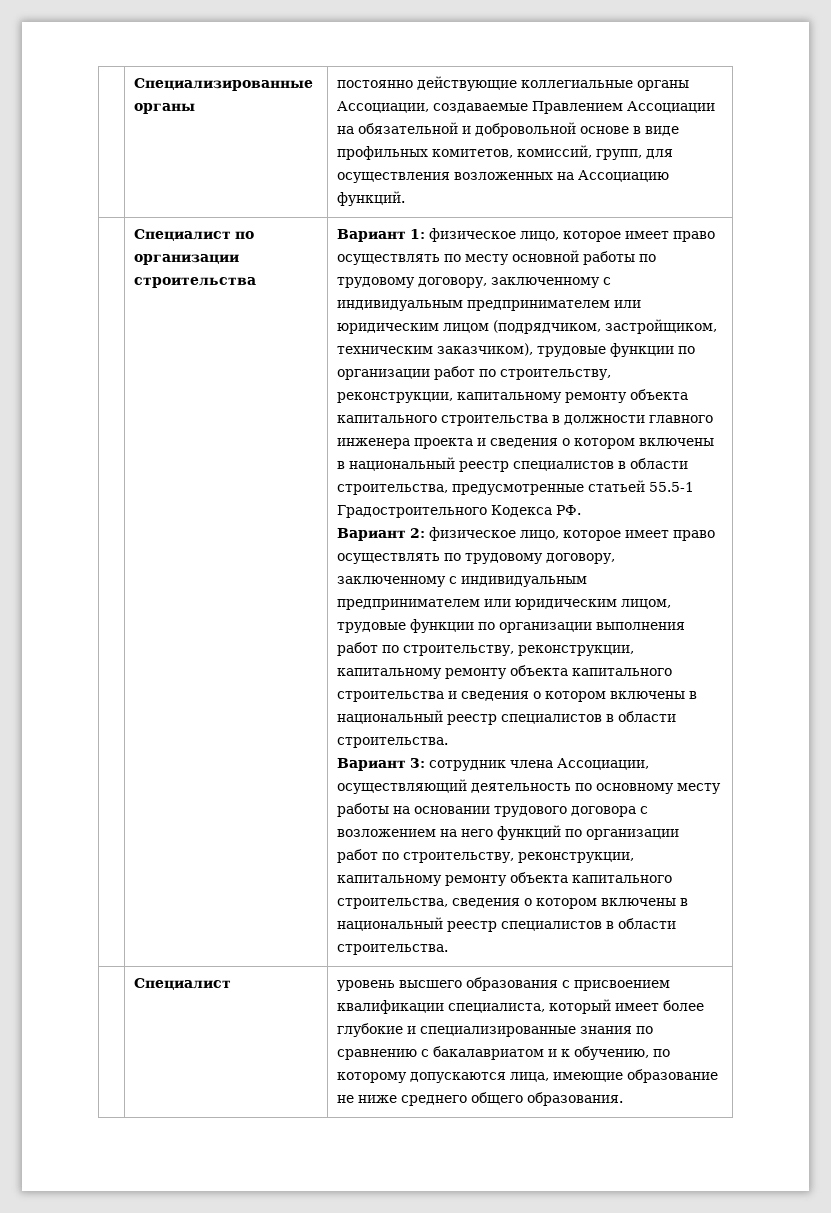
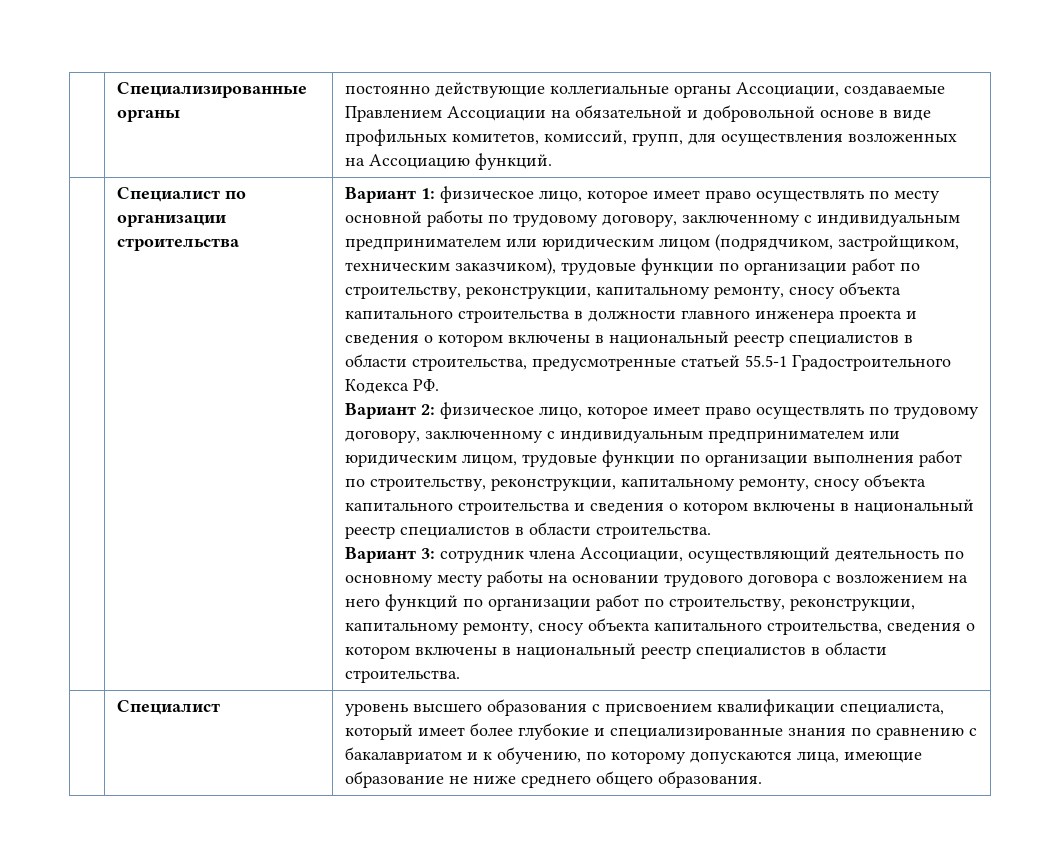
- физическое лицо, которое имеет право осуществлять по месту основной работы по трудовому договору, заключенному с индивидуальным предпринимателем или юридическим лицом (подрядчиком, застройщиком, техническим заказчиком), трудовые функции по организации работ по строительству, реконструкции, капитальному ремонту объекта капитального строительства в должности главного инженера проекта и сведения о котором включены в национальный реестр специалистов в области строительства, предусмотренные статьей 55.5-1 Градостроительного Кодекса РФ.
+ физическое лицо, которое имеет право осуществлять по месту основной работы по трудовому договору, заключенному с индивидуальным предпринимателем или юридическим лицом (подрядчиком, застройщиком, техническим заказчиком), трудовые функции по организации работ по строительству, реконструкции, капитальному ремонту, сносу объекта капитального строительства в должности главного инженера проекта и сведения о котором включены в национальный реестр специалистов в области строительства, предусмотренные статьей 55.5-1 Градостроительного Кодекса РФ.
- Вариант 2: физическое лицо, которое имеет право осуществлять по трудовому договору, заключенному с индивидуальным предпринимателем или юридическим лицом, трудовые функции по организации выполнения работ по строительству, реконструкции, капитальному ремонту объекта капитального строительства и сведения о котором включены в национальный реестр специалистов в области строительства.
+ Вариант 2: физическое лицо, которое имеет право осуществлять по трудовому договору, заключенному с индивидуальным предпринимателем или юридическим лицом, трудовые функции по организации выполнения работ по строительству, реконструкции, капитальному ремонту, сносу объекта капитального строительства и сведения о котором включены в национальный реестр специалистов в области строительства.
- Вариант 3: сотрудник члена Ассоциации, осуществляющий деятельность по основному месту работы на основании трудового договора с возложением на него функций по организации работ по строительству, реконструкции, капитальному ремонту объекта капитального строительства, сведения о котором включены в национальный реестр специалистов в области строительства.
+ Вариант 3: сотрудник члена Ассоциации, осуществляющий деятельность по основному месту работы на основании трудового договора с возложением на него функций по организации работ по строительству, реконструкции, капитальному ремонту, сносу объекта капитального строительства, сведения о котором включены в национальный реестр специалистов в области строительства.

